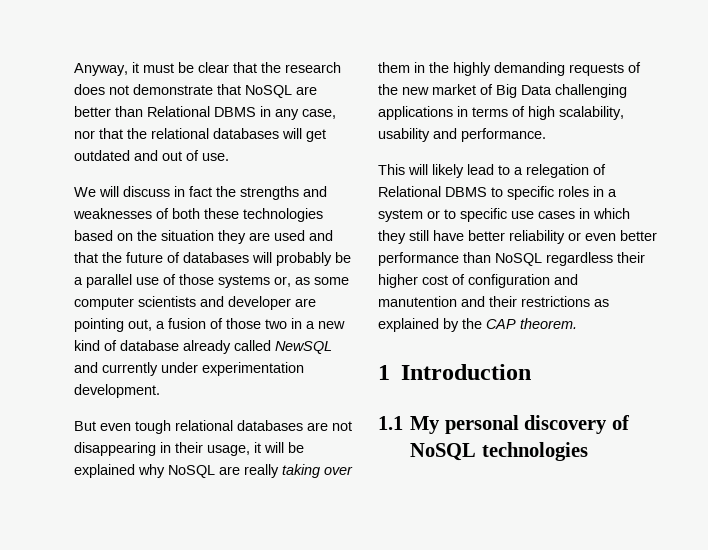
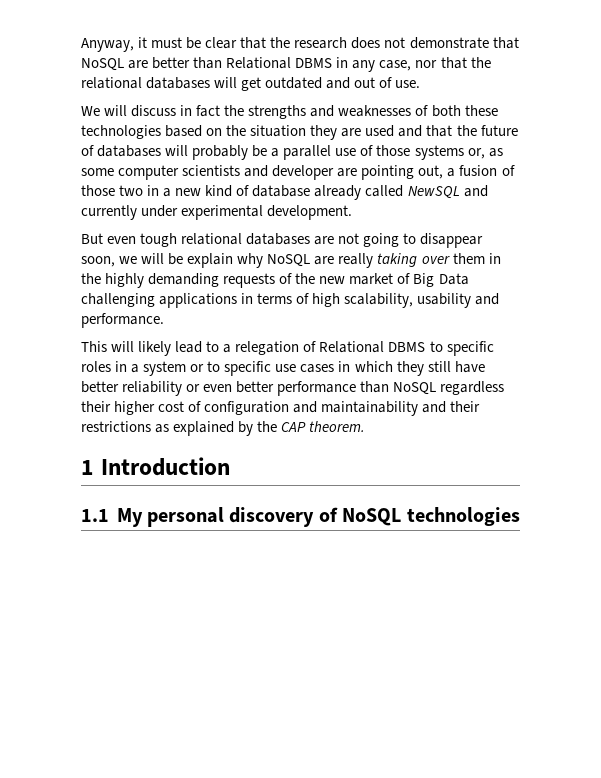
- We will discuss in fact the strengths and weaknesses of both these technologies based on the situation they are used and that the future of databases will probably be a parallel use of those systems or, as some computer scientists and developer are pointing out, a fusion of those two in a new kind of database already called NewSQL and currently under experimentation development.
+ We will discuss in fact the strengths and weaknesses of both these technologies based on the situation they are used and that the future of databases will probably be a parallel use of those systems or, as some computer scientists and developer are pointing out, a fusion of those two in a new kind of database already called NewSQL and currently under experimental development.
- But even tough relational databases are not disappearing in their usage, it will be explained why NoSQL are really taking over them in the highly demanding requests of the new market of Big Data challenging applications in terms of high scalability, usability and performance.
+ But even tough relational databases are not going to disappear soon, we will be explain why NoSQL are really taking over them in the highly demanding requests of the new market of Big Data challenging applications in terms of high scalability, usability and performance.
- This will likely lead to a relegation of Relational DBMS to specific roles in a system or to specific use cases in which they still have better reliability or even better performance than NoSQL regardless their higher cost of configuration and manutention and their restrictions as explained by the CAP theorem.
+ This will likely lead to a relegation of Relational DBMS to specific roles in a system or to specific use cases in which they still have better reliability or even better performance than NoSQL regardless their higher cost of configuration and maintainability and their restrictions as explained by the CAP theorem.

